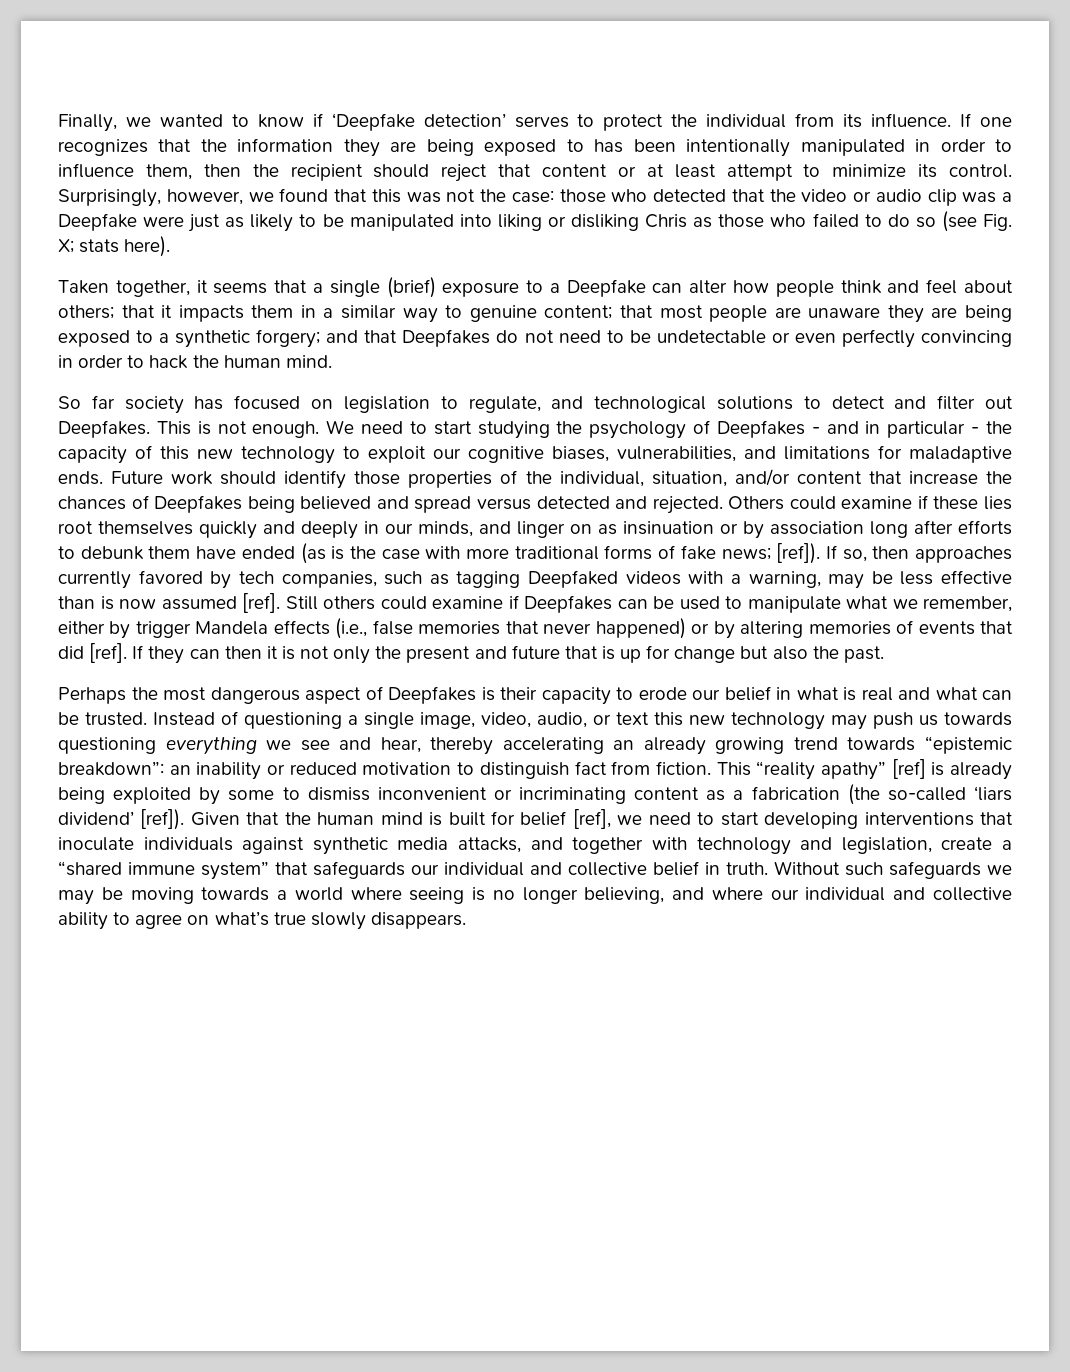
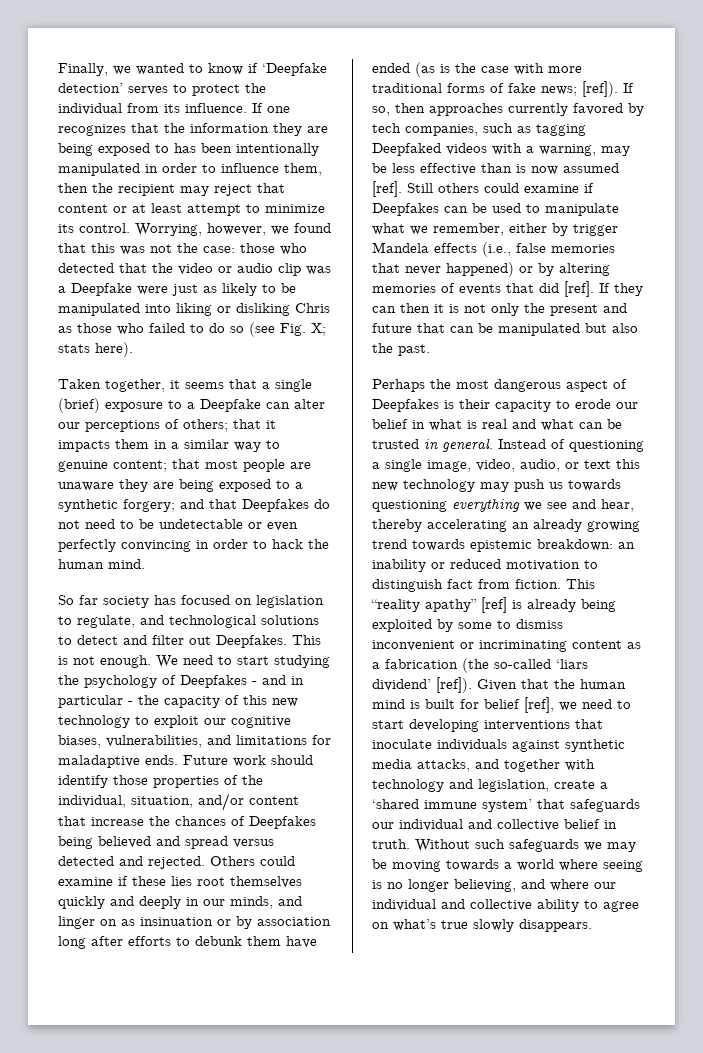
- If one recognizes that the information they are being exposed to has been intentionally manipulated in order to influence them, then the recipient should reject that content or at least attempt to minimize its control.
+ If one recognizes that the information they are being exposed to has been intentionally manipulated in order to influence them, then the recipient may reject that content or at least attempt to minimize its control.
- Surprisingly, however, we found that this was not the case: those who detected that the video or audio clip was a Deepfake were just as likely to be manipulated into liking or disliking Chris as those who failed to do so (see Fig. X; stats here).
+ Worrying, however, we found that this was not the case: those who detected that the video or audio clip was a Deepfake were just as likely to be manipulated into liking or disliking Chris as those who failed to do so (see Fig. X; stats here).
- Taken together, it seems that a single (brief) exposure to a Deepfake can alter how people think and feel about others; that it impacts them in a similar way to genuine content; that most people are unaware they are being exposed to a synthetic forgery; and that Deepfakes do not need to be undetectable or even perfectly convincing in order to hack the human mind.
+ Taken together, it seems that a single (brief) exposure to a Deepfake can alter our perceptions of others; that it impacts them in a similar way to genuine content; that most people are unaware they are being exposed to a synthetic forgery; and that Deepfakes do not need to be undetectable or even perfectly convincing in order to hack the human mind.
- If they can then it is not only the present and future that is up for change but also the past.
+ If they can then it is not only the present and future that can be manipulated but also the past.
- Perhaps the most dangerous aspect of Deepfakes is their capacity to erode our belief in what is real and what can be trusted.
+ Perhaps the most dangerous aspect of Deepfakes is their capacity to erode our belief in what is real and what can be trusted in general.
- Instead of questioning a single image, video, audio, or text this new technology may push us towards questioning everything we see and hear, thereby accelerating an already growing trend towards “epistemic breakdown”: an inability or reduced motivation to distinguish fact from fiction.
+ Instead of questioning a single image, video, audio, or text this new technology may push us towards questioning everything we see and hear, thereby accelerating an already growing trend towards epistemic breakdown: an inability or reduced motivation to distinguish fact from fiction.
- Given that the human mind is built for belief [ref], we need to start developing interventions that inoculate individuals against synthetic media attacks, and together with technology and legislation, create a “shared immune system” that safeguards our individual and collective belief in truth.
+ Given that the human mind is built for belief [ref], we need to start developing interventions that inoculate individuals against synthetic media attacks, and together with technology and legislation, create a ‘shared immune system’ that safeguards our individual and collective belief in truth.

